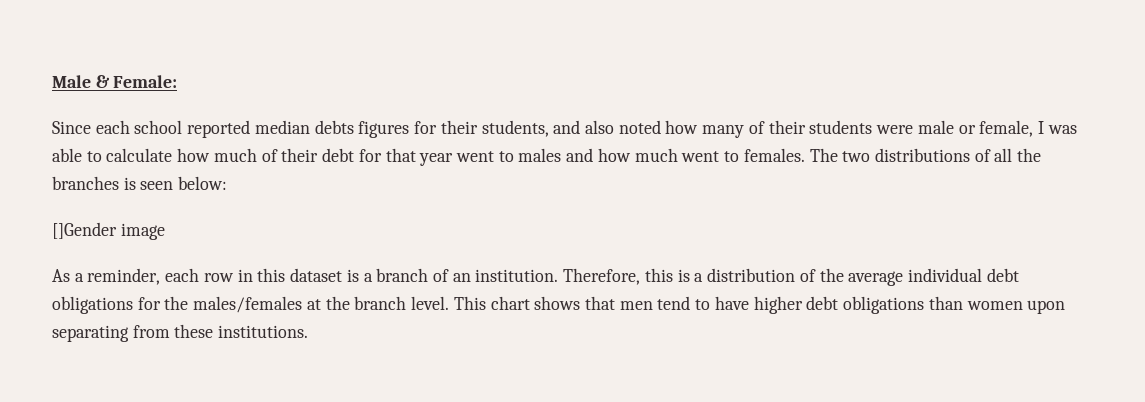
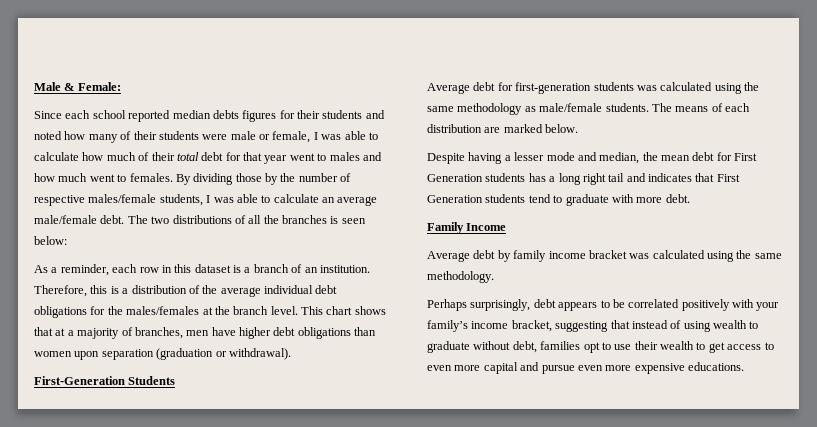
- Since each school reported median debts figures for their students, and also noted how many of their students were male or female, I was able to calculate how much of their debt for that year went to males and how much went to females.
+ Since each school reported median debts figures for their students and noted how many of their students were male or female, I was able to calculate how much of their total debt for that year went to males and how much went to females.
+ By dividing those by the number of respective males/female students, I was able to calculate an average male/female debt.
- []Gender image
- This chart shows that men tend to have higher debt obligations than women upon separating from these institutions.
+ This chart shows that at a majority of branches, men have higher debt obligations than women upon separation (graduation or withdrawal).
+ First-Generation Students
+ Average debt for first-generation students was calculated using the same methodology as male/female students. The means of each distribution are marked below.
+ Despite having a lesser mode and median, the mean debt for First Generation students has a long right tail and indicates that First Generation students tend to graduate with more debt.
+ Family Income
+ Average debt by family income bracket was calculated using the same methodology.
+ Perhaps surprisingly, debt appears to be correlated positively with your family’s income bracket, suggesting that instead of using wealth to graduate without debt, families opt to use their wealth to get access to even more capital and pursue even more expensive educations.

